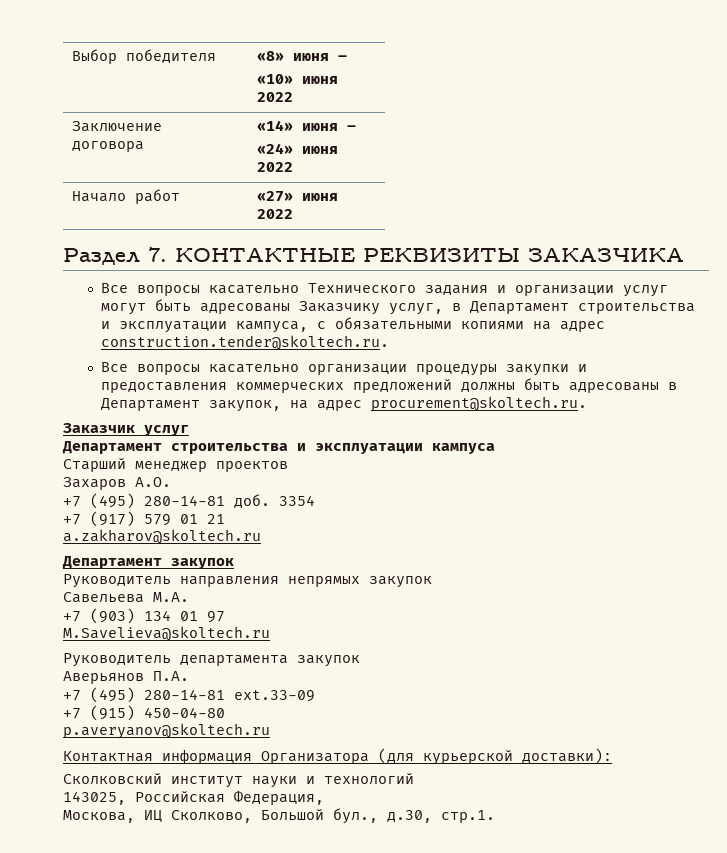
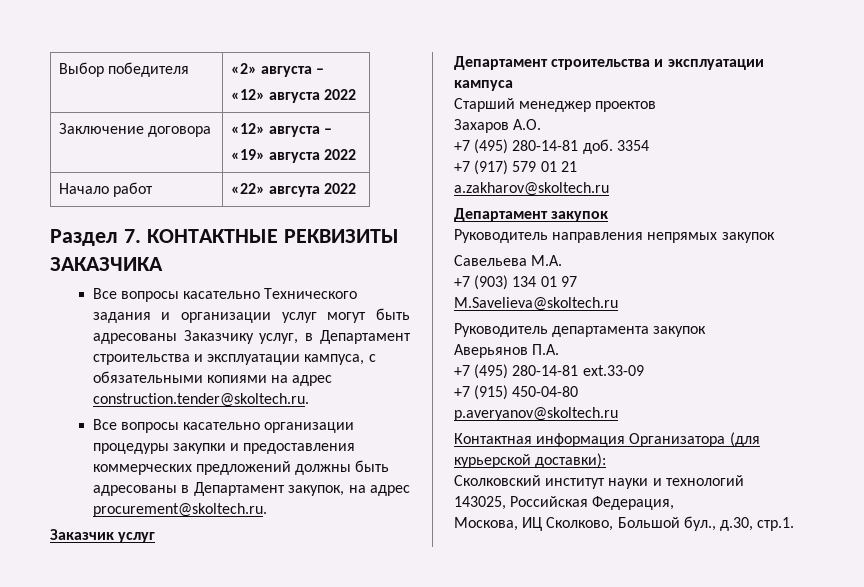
- Выбор победителя | «8» июня –
- «10» июня 2022
+ Выбор победителя | «2» августа –
+ «12» августа 2022
- Заключение договора | «14» июня –
- «24» июня 2022
+ Заключение договора | «12» августа –
+ «19» августа 2022
- Начало работ | «27» июня 2022
+ Начало работ | «22» авгсута 2022

